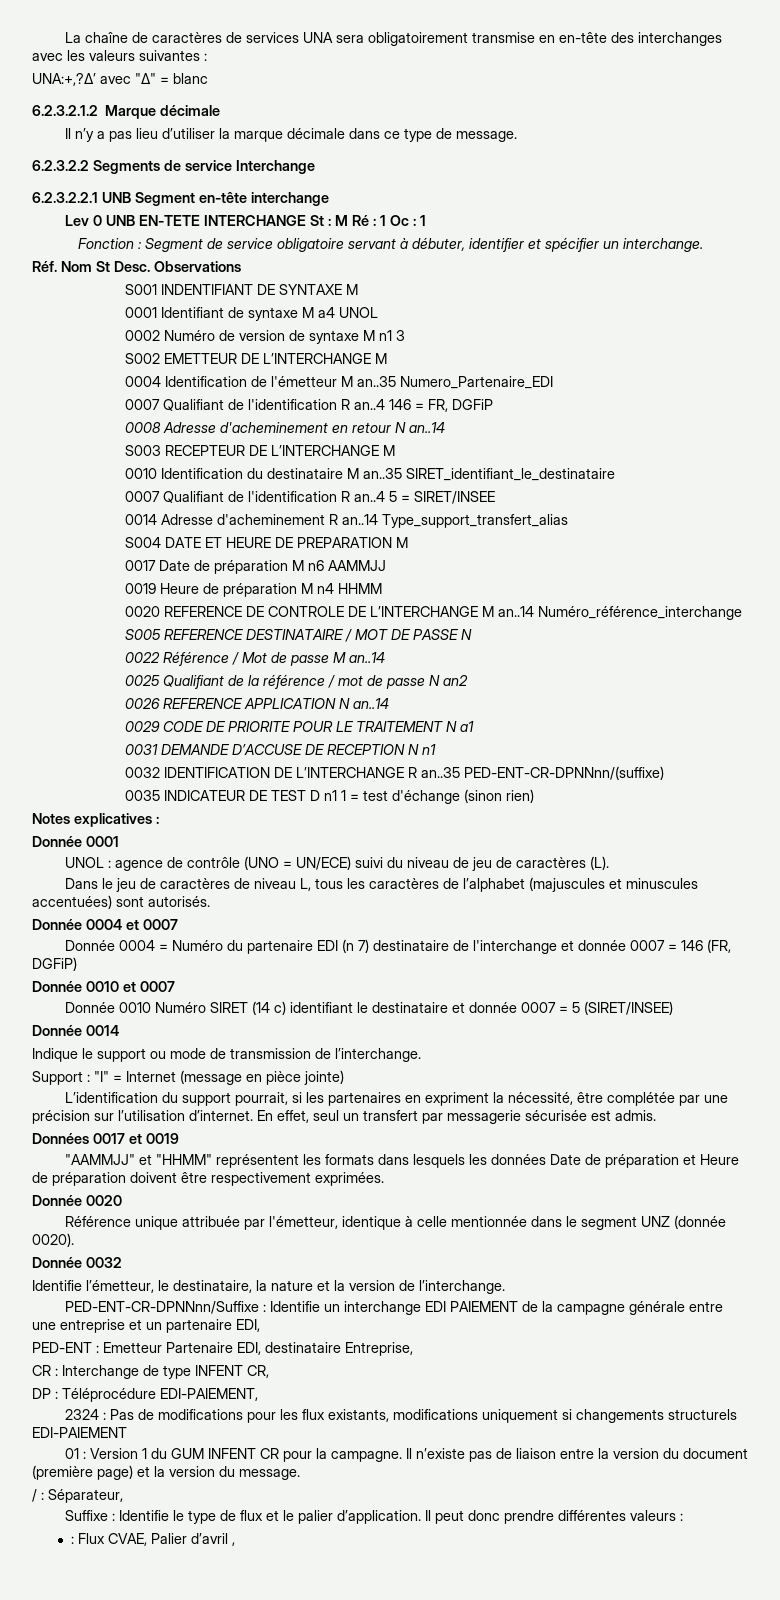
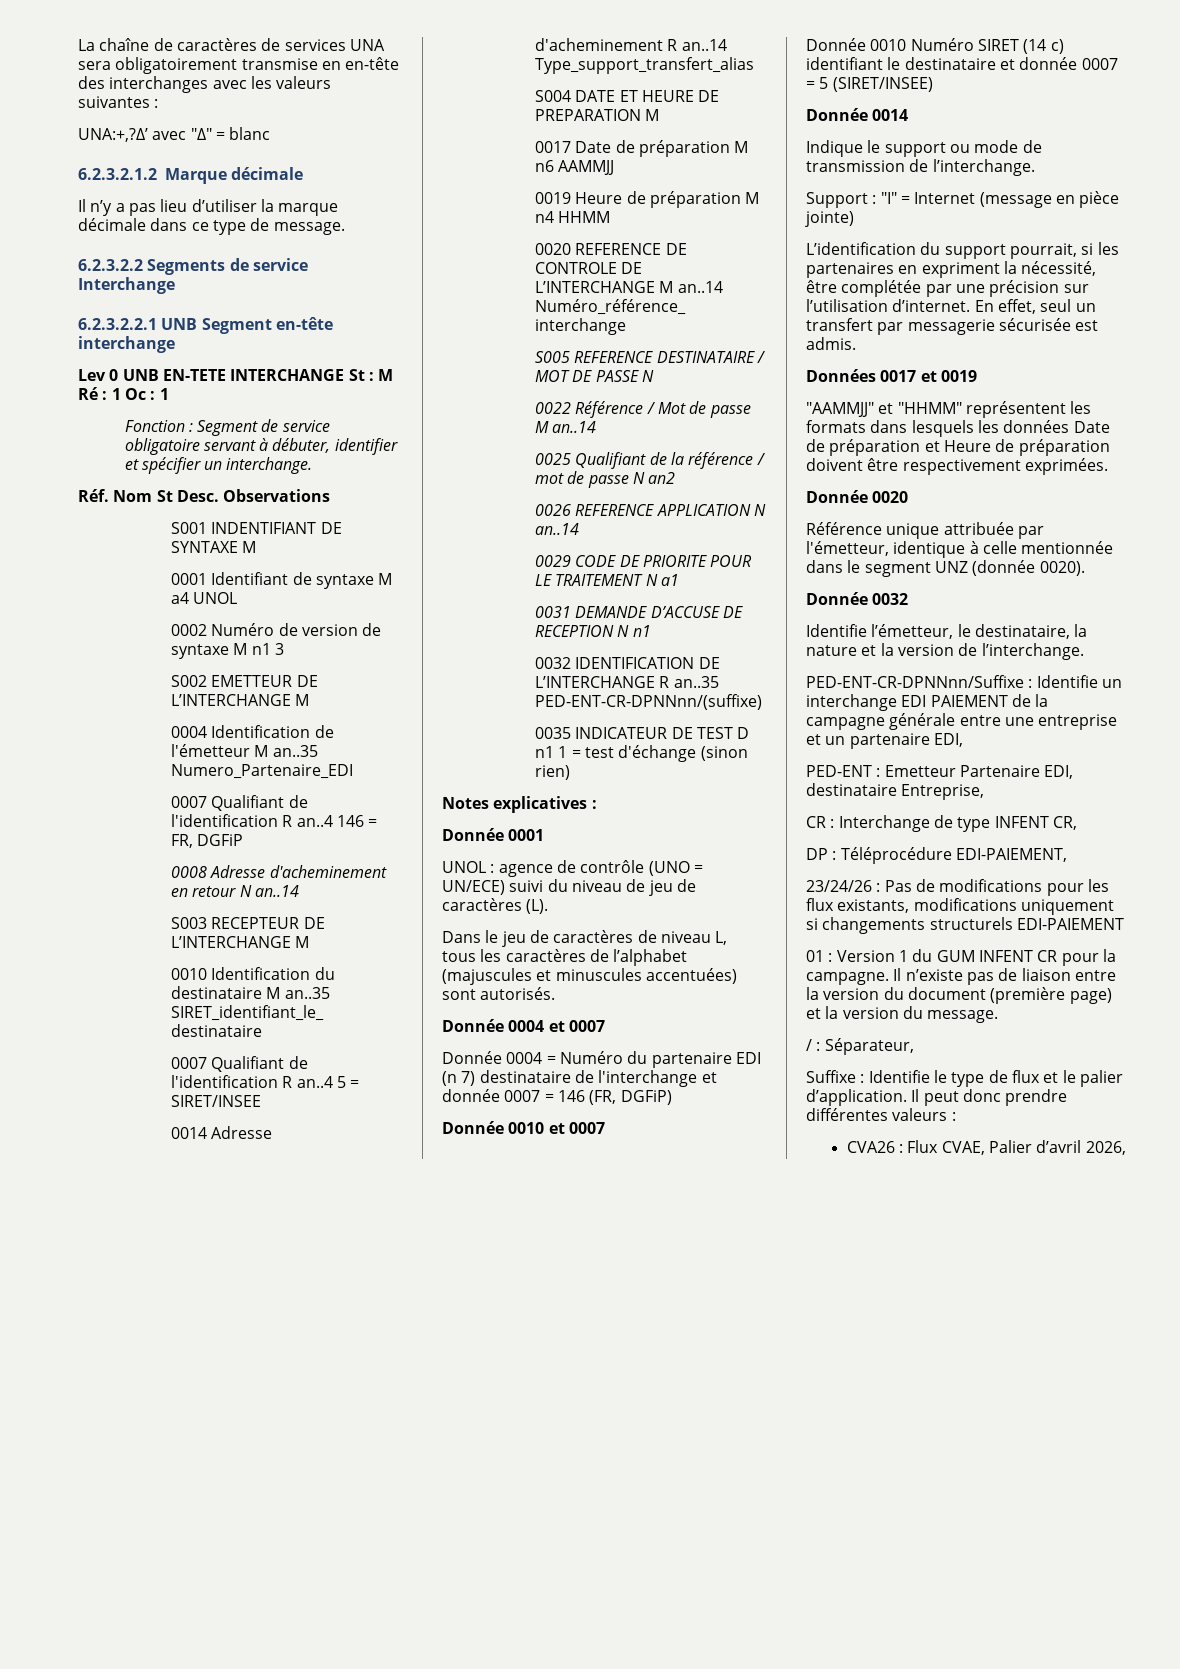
- 2324 : Pas de modifications pour les flux existants, modifications uniquement si changements structurels EDI-PAIEMENT
+ 23/24/26 : Pas de modifications pour les flux existants, modifications uniquement si changements structurels EDI-PAIEMENT
- : Flux CVAE, Palier d’avril ,
+ CVA26 : Flux CVAE, Palier d’avril 2026,

